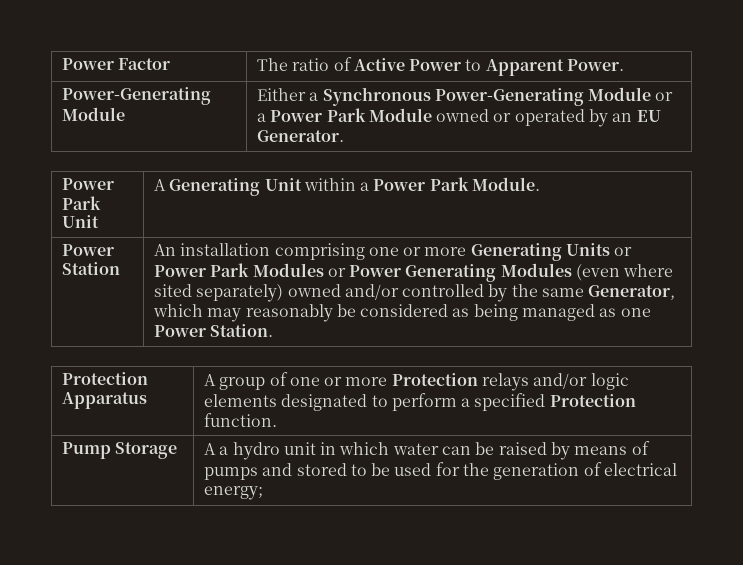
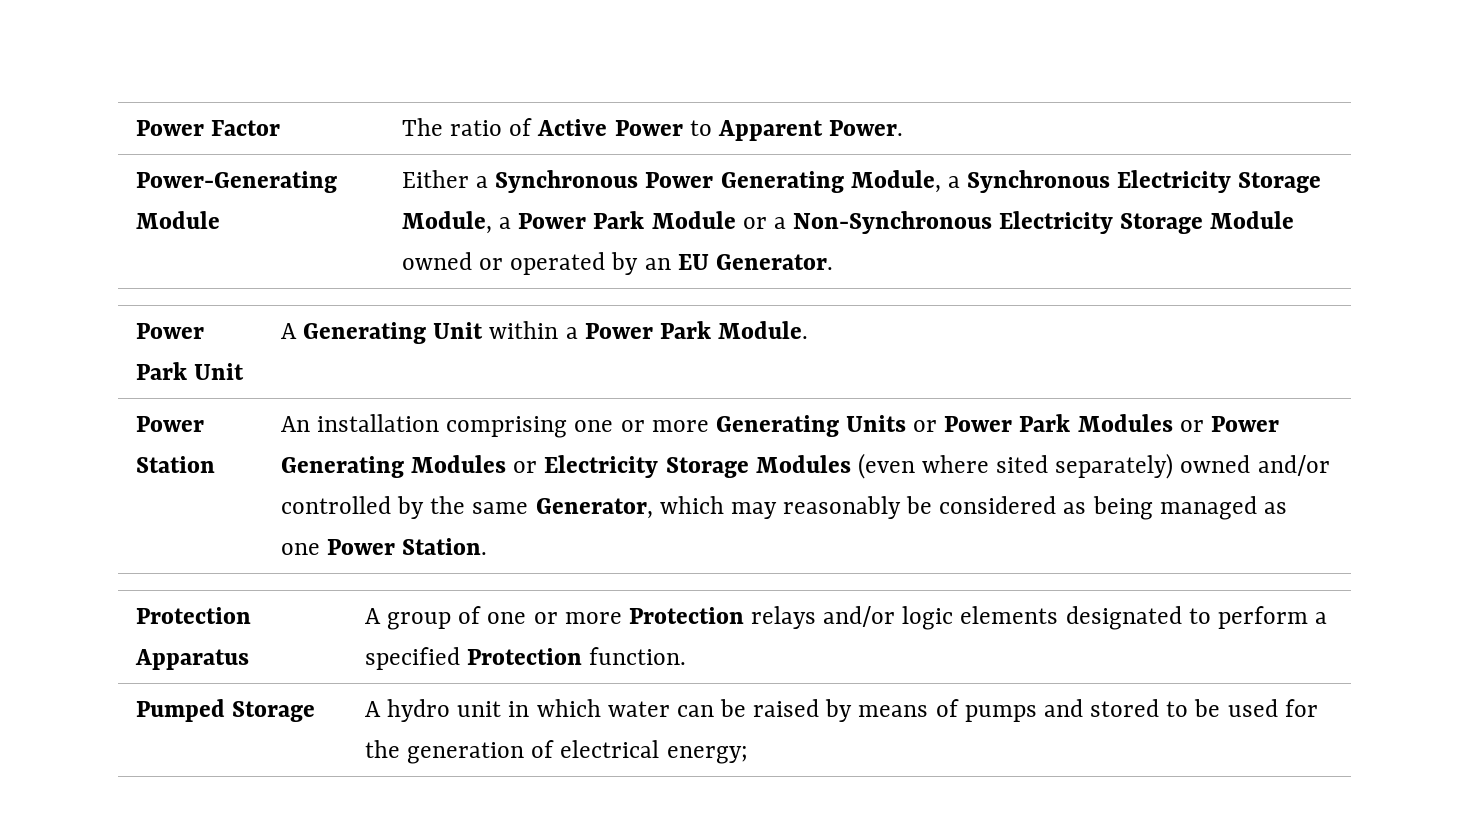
- Power-Generating Module | Either a Synchronous Power-Generating Module or a Power Park Module owned or operated by an EU Generator.
+ Power-Generating Module | Either a Synchronous Power Generating Module, a Synchronous Electricity Storage Module, a Power Park Module or a Non-Synchronous Electricity Storage Module owned or operated by an EU Generator.
- An installation comprising one or more Generating Units or Power Park Modules or Power Generating Modules (even where sited separately) owned and/or controlled by the same Generator, which may reasonably be considered as being managed as one Power Station.
+ An installation comprising one or more Generating Units or Power Park Modules or Power Generating Modules or Electricity Storage Modules (even where sited separately) owned and/or controlled by the same Generator, which may reasonably be considered as being managed as one Power Station.
- Pump Storage | A a hydro unit in which water can be raised by means of pumps and stored to be used for the generation of electrical energy;
+ Pumped Storage | A hydro unit in which water can be raised by means of pumps and stored to be used for the generation of electrical energy;

